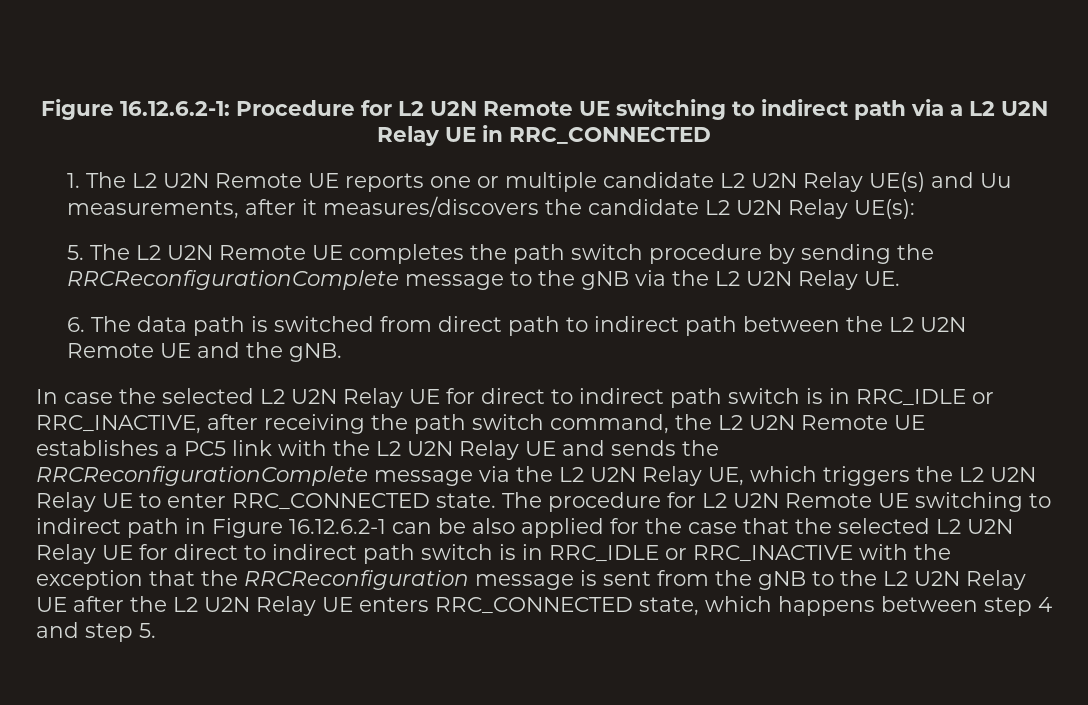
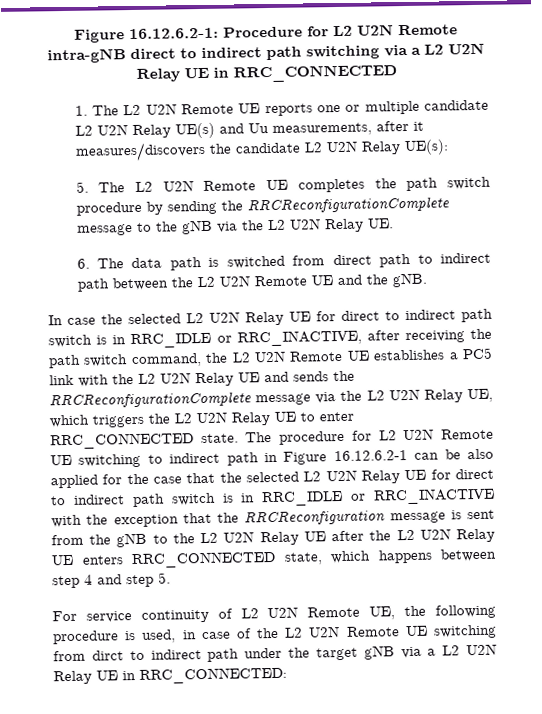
- Figure 16.12.6.2-1: Procedure for L2 U2N Remote UE switching to indirect path via a L2 U2N Relay UE in RRC_CONNECTED
+ Figure 16.12.6.2-1: Procedure for L2 U2N Remote intra-gNB direct to indirect path switching via a L2 U2N Relay UE in RRC_CONNECTED
+ For service continuity of L2 U2N Remote UE, the following procedure is used, in case of the L2 U2N Remote UE switching from dirct to indirect path under the target gNB via a L2 U2N Relay UE in RRC_CONNECTED:

